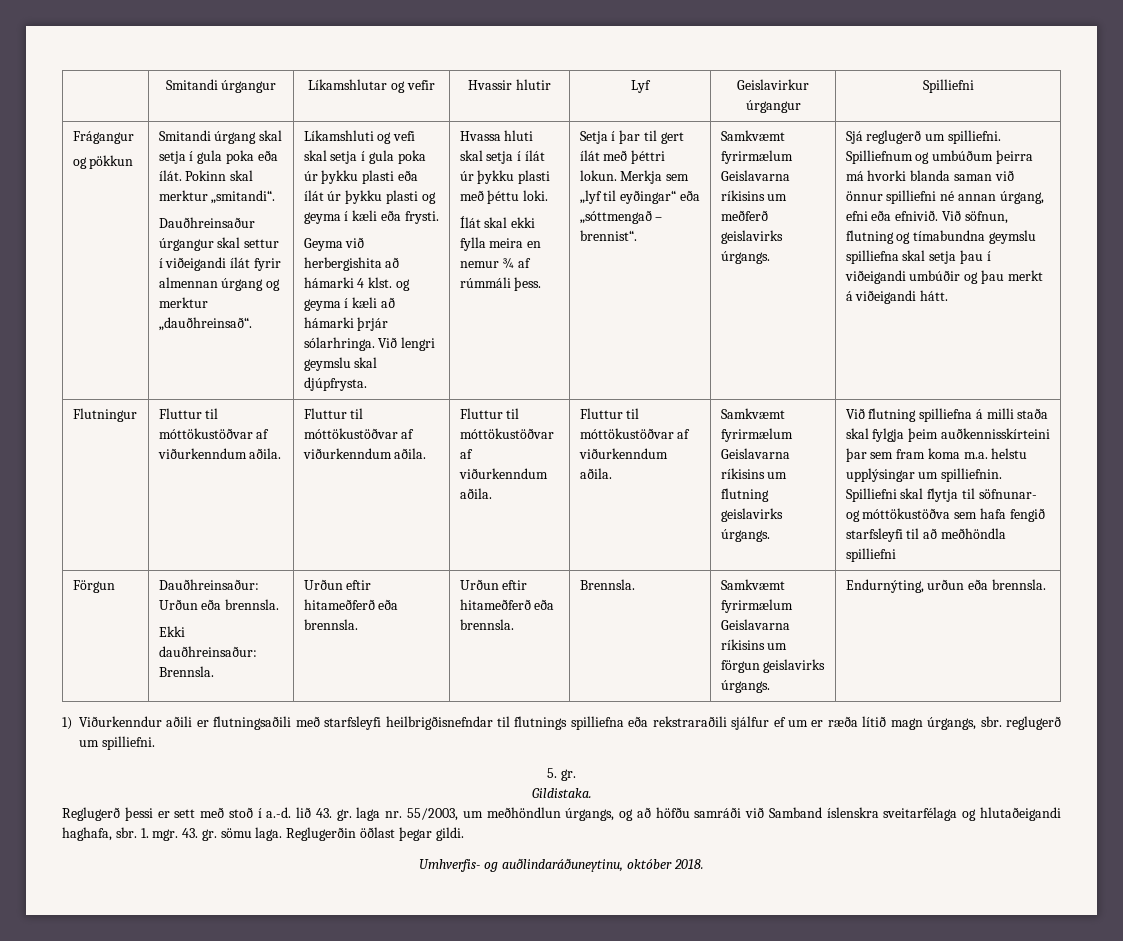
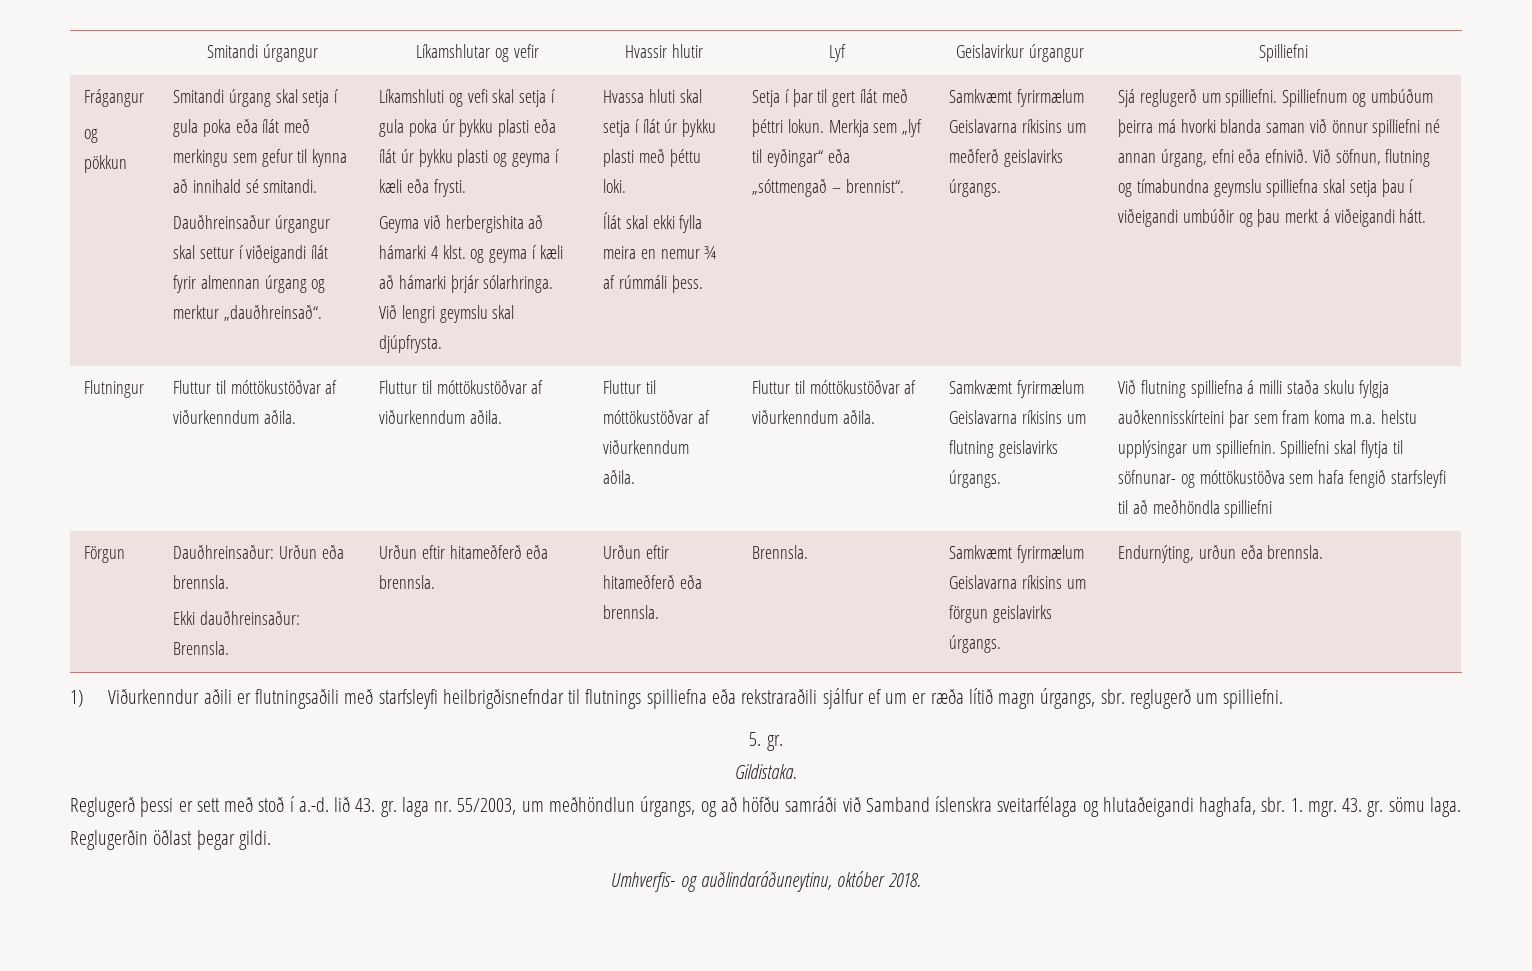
- Smitandi úrgang skal setja í gula poka eða ílát. Pokinn skal merktur „smitandi“.
+ Smitandi úrgang skal setja í gula poka eða ílát með merkingu sem gefur til kynna að innihald sé smitandi.
- Við flutning spilliefna á milli staða skal fylgja þeim auðkennisskírteini þar sem fram koma m.a. helstu upplýsingar um spilliefnin.
+ Við flutning spilliefna á milli staða skulu fylgja auðkennisskírteini þar sem fram koma m.a. helstu upplýsingar um spilliefnin.

